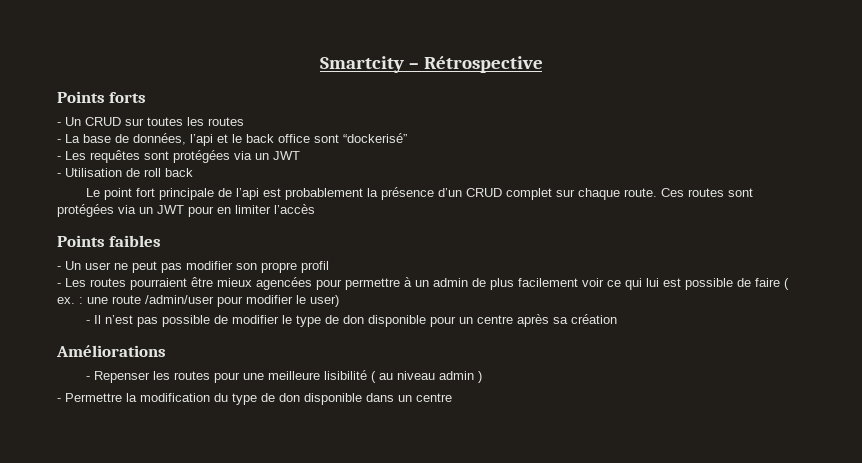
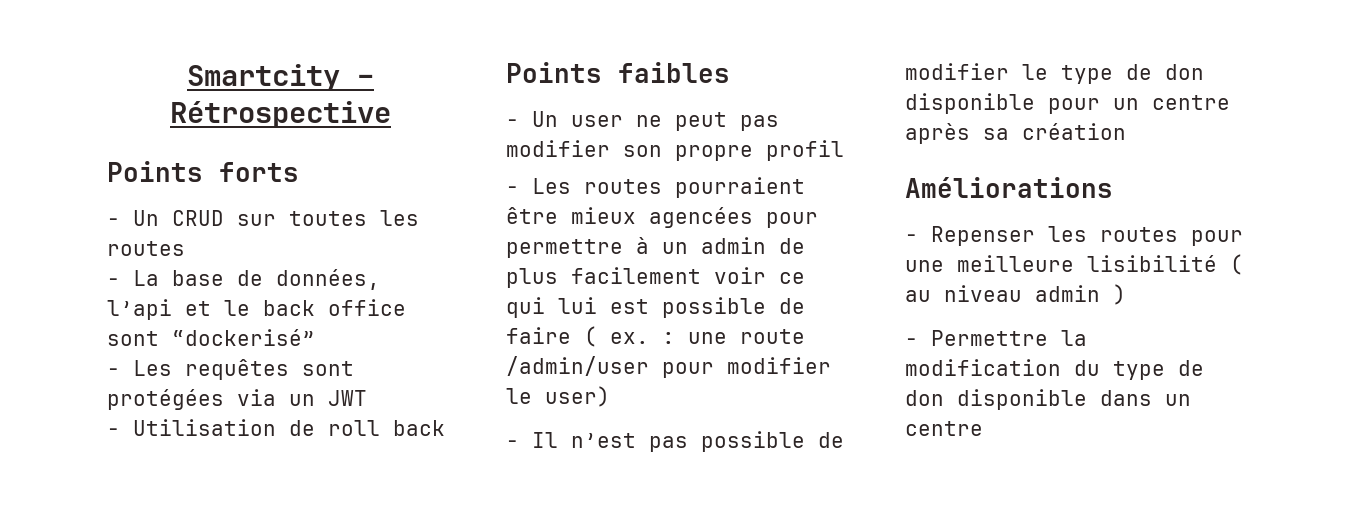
- Le point fort principale de l’api est probablement la présence d’un CRUD complet sur chaque route. Ces routes sont protégées via un JWT pour en limiter l’accès

